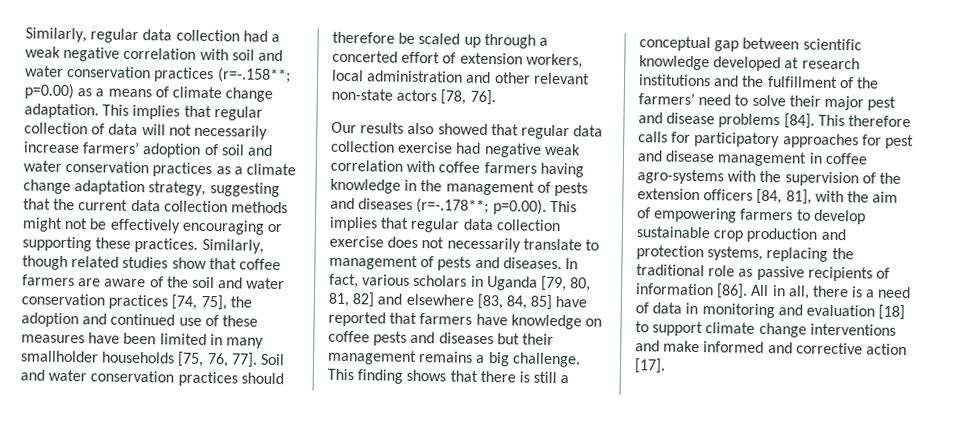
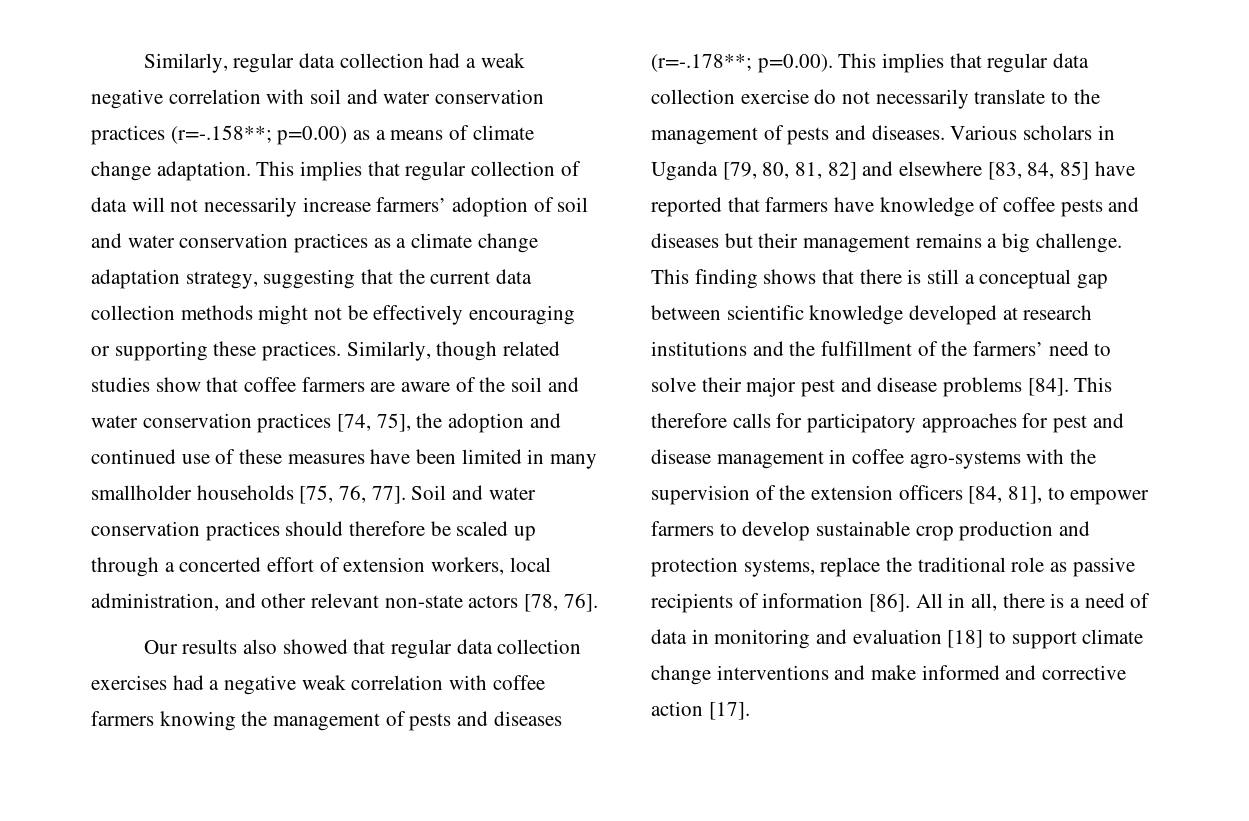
- Soil and water conservation practices should therefore be scaled up through a concerted effort of extension workers, local administration and other relevant non-state actors [78, 76].
+ Soil and water conservation practices should therefore be scaled up through a concerted effort of extension workers, local administration, and other relevant non-state actors [78, 76].
- Our results also showed that regular data collection exercise had negative weak correlation with coffee farmers having knowledge in the management of pests and diseases (r=-.178**; p=0.00). This implies that regular data collection exercise does not necessarily translate to management of pests and diseases.
+ Our results also showed that regular data collection exercises had a negative weak correlation with coffee farmers knowing the management of pests and diseases (r=-.178**; p=0.00). This implies that regular data collection exercise do not necessarily translate to the management of pests and diseases.
- In fact, various scholars in Uganda [79, 80, 81, 82] and elsewhere [83, 84, 85] have reported that farmers have knowledge on coffee pests and diseases but their management remains a big challenge.
+ Various scholars in Uganda [79, 80, 81, 82] and elsewhere [83, 84, 85] have reported that farmers have knowledge of coffee pests and diseases but their management remains a big challenge.
- This therefore calls for participatory approaches for pest and disease management in coffee agro-systems with the supervision of the extension officers [84, 81], with the aim of empowering farmers to develop sustainable crop production and protection systems, replacing the traditional role as passive recipients of information [86].
+ This therefore calls for participatory approaches for pest and disease management in coffee agro-systems with the supervision of the extension officers [84, 81], to empower farmers to develop sustainable crop production and protection systems, replace the traditional role as passive recipients of information [86].

